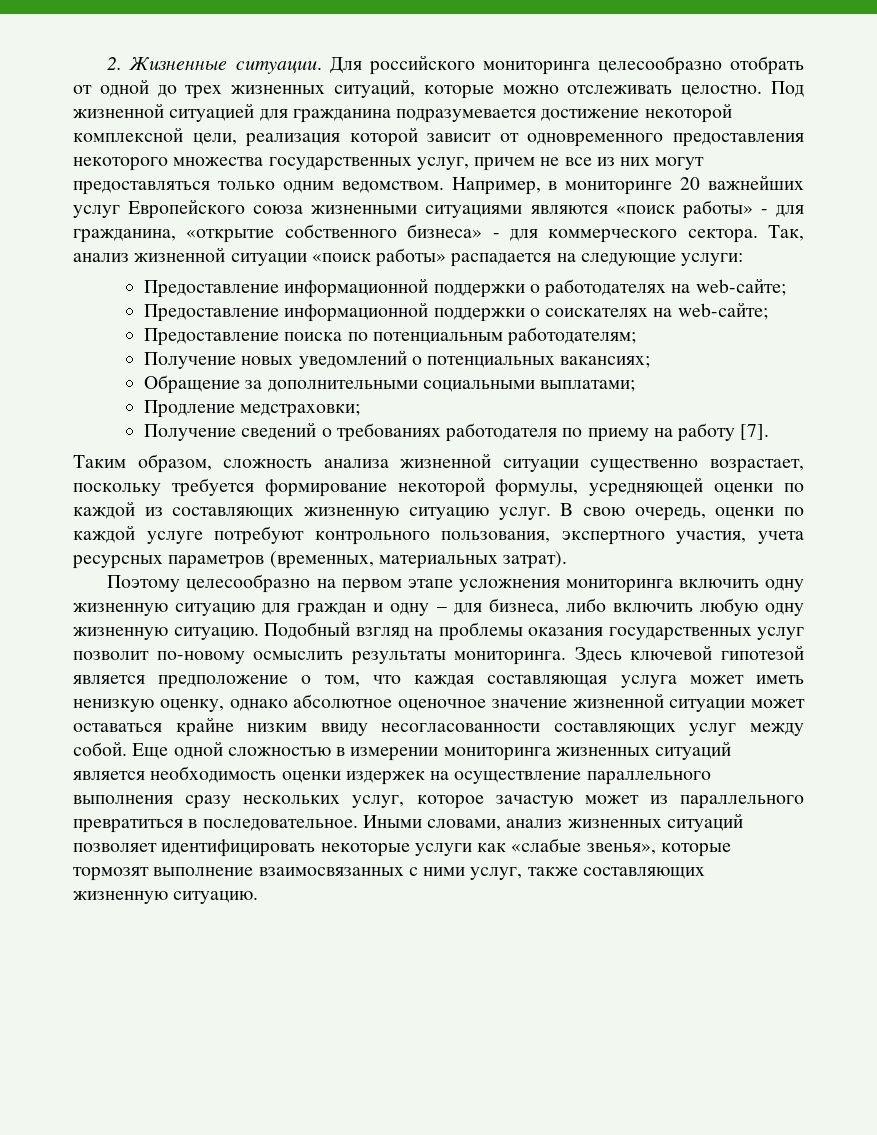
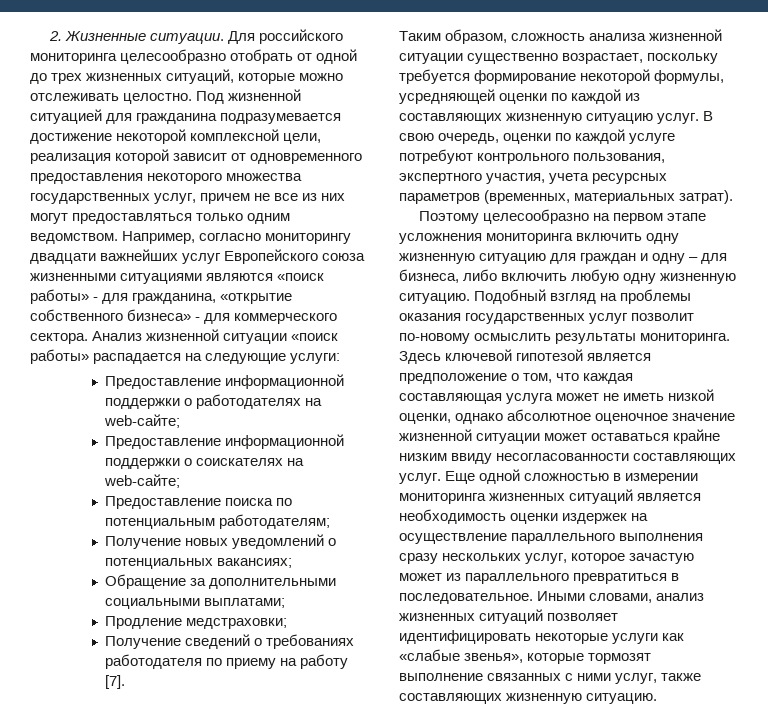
- Например, в мониторинге 20 важнейших услуг Европейского союза жизненными ситуациями являются «поиск работы» - для гражданина, «открытие собственного бизнеса» - для коммерческого сектора.
+ Например, согласно мониторингу двадцати важнейших услуг Европейского союза жизненными ситуациями являются «поиск работы» - для гражданина, «открытие собственного бизнеса» - для коммерческого сектора.
- Так, анализ жизненной ситуации «поиск работы» распадается на следующие услуги:
+ Анализ жизненной ситуации «поиск работы» распадается на следующие услуги:
- Здесь ключевой гипотезой является предположение о том, что каждая составляющая услуга может иметь ненизкую оценку, однако абсолютное оценочное значение жизненной ситуации может оставаться крайне низким ввиду несогласованности составляющих услуг между собой.
+ Здесь ключевой гипотезой является предположение о том, что каждая составляющая услуга может не иметь низкой оценки, однако абсолютное оценочное значение жизненной ситуации может оставаться крайне низким ввиду несогласованности составляющих услуг.
- Иными словами, анализ жизненных ситуаций позволяет идентифицировать некоторые услуги как «слабые звенья», которые тормозят выполнение взаимосвязанных с ними услуг, также составляющих жизненную ситуацию.
+ Иными словами, анализ жизненных ситуаций позволяет идентифицировать некоторые услуги как «слабые звенья», которые тормозят выполнение связанных с ними услуг, также составляющих жизненную ситуацию.

